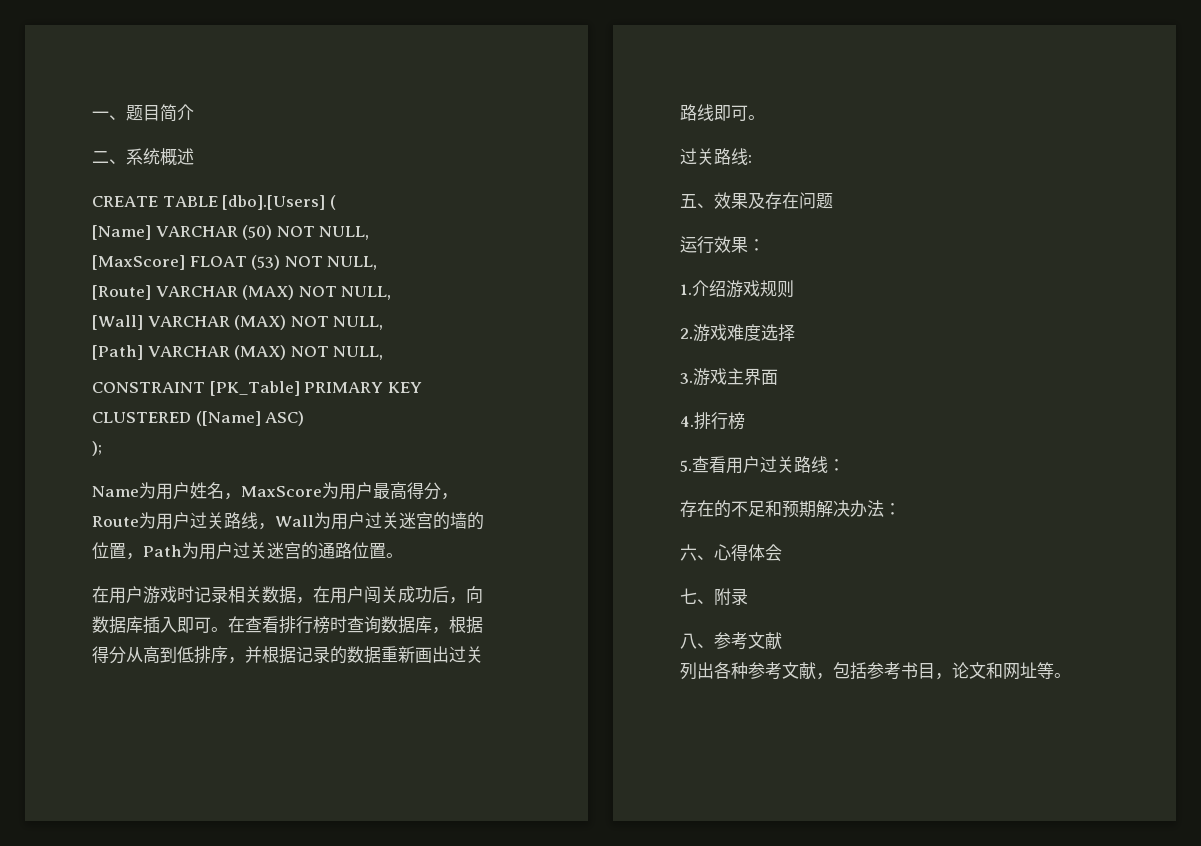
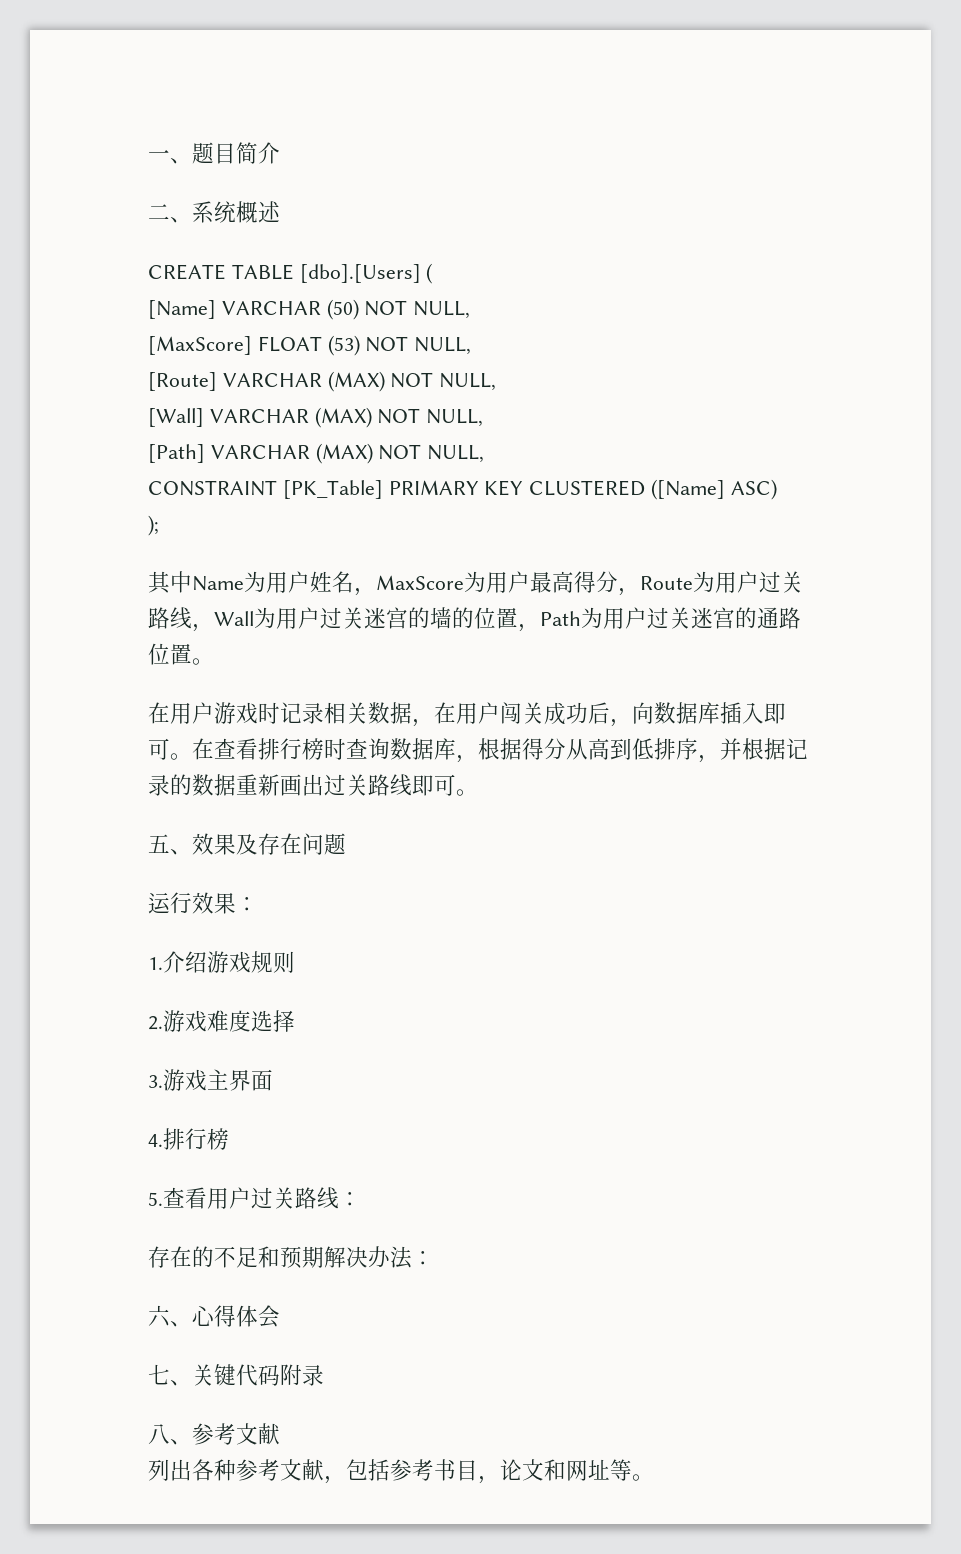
- Name为用户姓名，MaxScore为用户最高得分，Route为用户过关路线，Wall为用户过关迷宫的墙的位置，Path为用户过关迷宫的通路位置。
+ 其中Name为用户姓名，MaxScore为用户最高得分，Route为用户过关路线，Wall为用户过关迷宫的墙的位置，Path为用户过关迷宫的通路位置。
  在查看排行榜时查询数据库，根据得分从高到低排序，并根据记录的数据重新画出过关路线即可。
- 过关路线:
- 七、附录
+ 七、关键代码附录

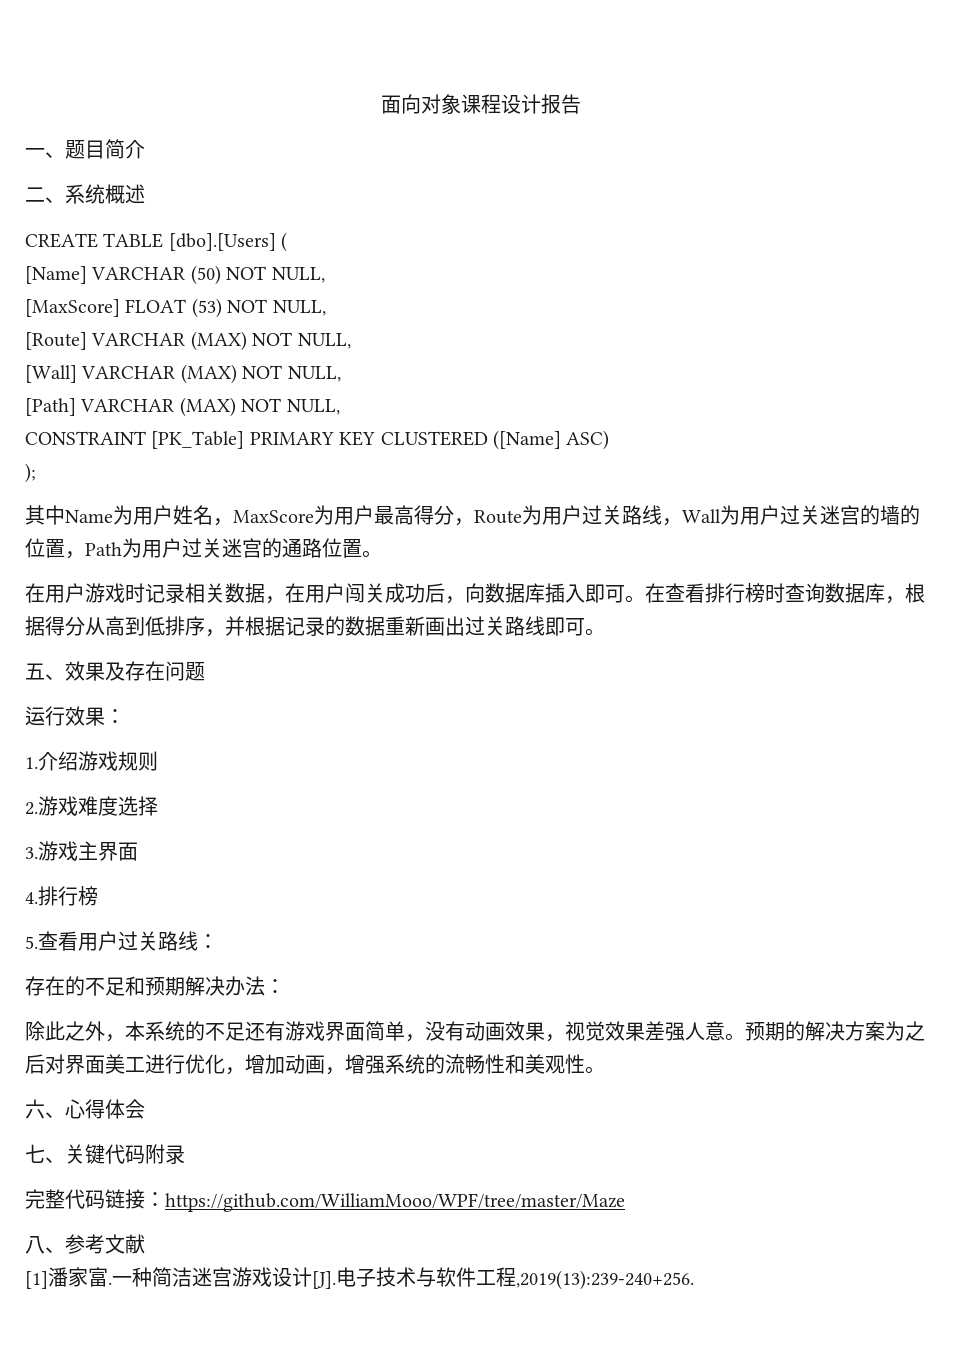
+ 面向对象课程设计报告
+ 除此之外，本系统的不足还有游戏界面简单，没有动画效果，视觉效果差强人意。预期的解决方案为之后对界面美工进行优化，增加动画，增强系统的流畅性和美观性。
+ 完整代码链接：https://github.com/WilliamMooo/WPF/tree/master/Maze
- 列出各种参考文献，包括参考书目，论文和网址等。
+ [1]潘家富.一种简洁迷宫游戏设计[J].电子技术与软件工程,2019(13):239-240+256.

